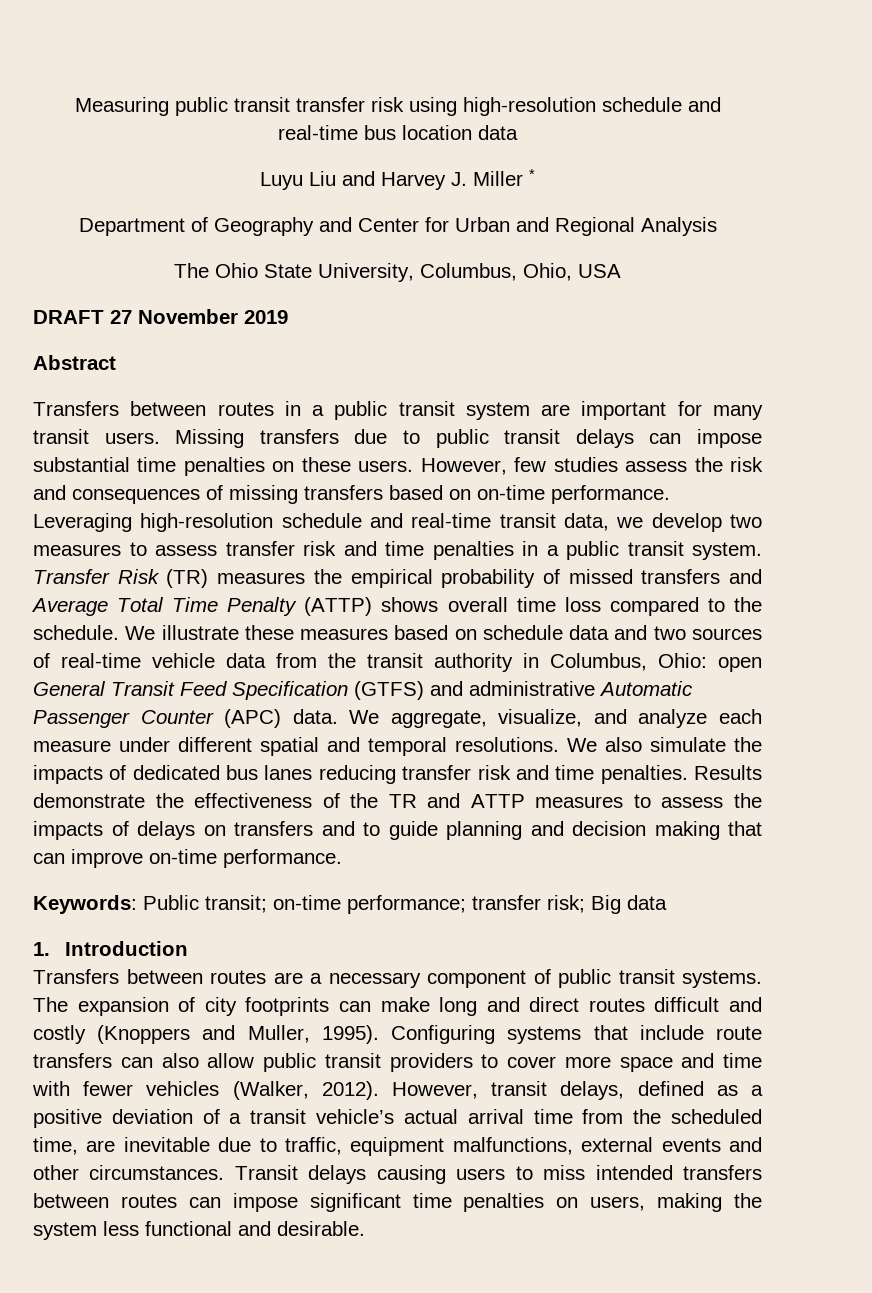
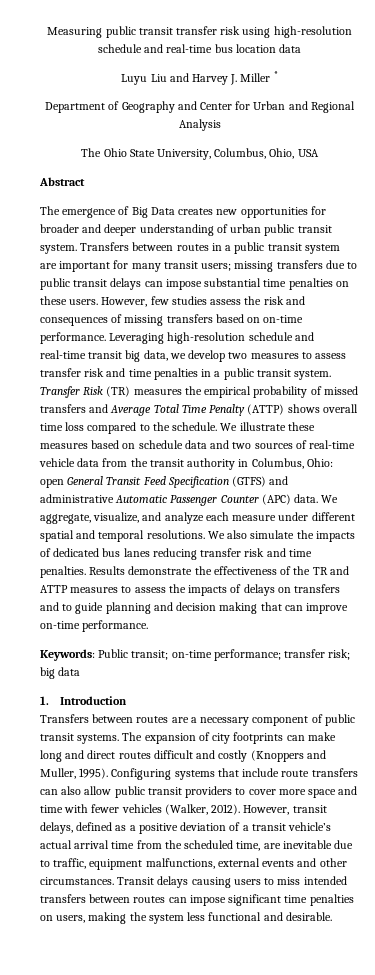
- DRAFT 27 November 2019
  Abstract
- Transfers between routes in a public transit system are important for many transit users. Missing transfers due to public transit delays can impose substantial time penalties on these users.
+ The emergence of Big Data creates new opportunities for broader and deeper understanding of urban public transit system. Transfers between routes in a public transit system are important for many transit users; missing transfers due to public transit delays can impose substantial time penalties on these users.
- Leveraging high-resolution schedule and real-time transit data, we develop two measures to assess transfer risk and time penalties in a public transit system.
+ Leveraging high-resolution schedule and real-time transit big data, we develop two measures to assess transfer risk and time penalties in a public transit system.
- Keywords: Public transit; on-time performance; transfer risk; Big data
+ Keywords: Public transit; on-time performance; transfer risk; big data

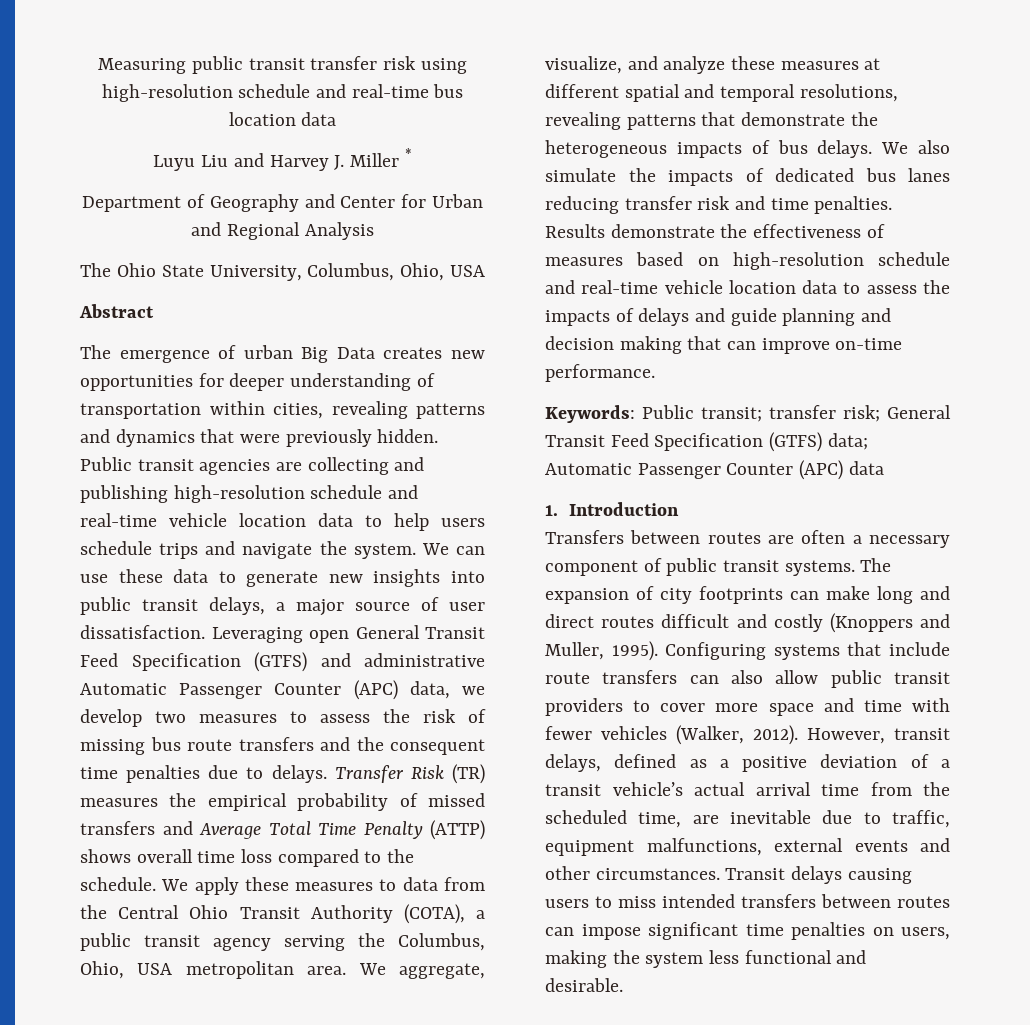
- The emergence of Big Data creates new opportunities for broader and deeper understanding of urban public transit system. Transfers between routes in a public transit system are important for many transit users; missing transfers due to public transit delays can impose substantial time penalties on these users. However, few studies assess the risk and consequences of missing transfers based on on-time performance. Leveraging high-resolution schedule and real-time transit big data, we develop two measures to assess transfer risk and time penalties in a public transit system.
+ The emergence of urban Big Data creates new opportunities for deeper understanding of transportation within cities, revealing patterns and dynamics that were previously hidden. Public transit agencies are collecting and publishing high-resolution schedule and real-time vehicle location data to help users schedule trips and navigate the system. We can use these data to generate new insights into public transit delays, a major source of user dissatisfaction. Leveraging open General Transit Feed Specification (GTFS) and administrative Automatic Passenger Counter (APC) data, we develop two measures to assess the risk of missing bus route transfers and the consequent time penalties due to delays.
- We illustrate these measures based on schedule data and two sources of real-time vehicle data from the transit authority in Columbus, Ohio: open General Transit Feed Specification (GTFS) and administrative Automatic Passenger Counter (APC) data.
+ We apply these measures to data from the Central Ohio Transit Authority (COTA), a public transit agency serving the Columbus, Ohio, USA metropolitan area.
- We aggregate, visualize, and analyze each measure under different spatial and temporal resolutions.
+ We aggregate, visualize, and analyze these measures at different spatial and temporal resolutions, revealing patterns that demonstrate the heterogeneous impacts of bus delays.
- Results demonstrate the effectiveness of the TR and ATTP measures to assess the impacts of delays on transfers and to guide planning and decision making that can improve on-time performance.
+ Results demonstrate the effectiveness of measures based on high-resolution schedule and real-time vehicle location data to assess the impacts of delays and guide planning and decision making that can improve on-time performance.
- Keywords: Public transit; on-time performance; transfer risk; big data
+ Keywords: Public transit; transfer risk; General Transit Feed Specification (GTFS) data; Automatic Passenger Counter (APC) data
- Transfers between routes are a necessary component of public transit systems.
+ Transfers between routes are often a necessary component of public transit systems.

